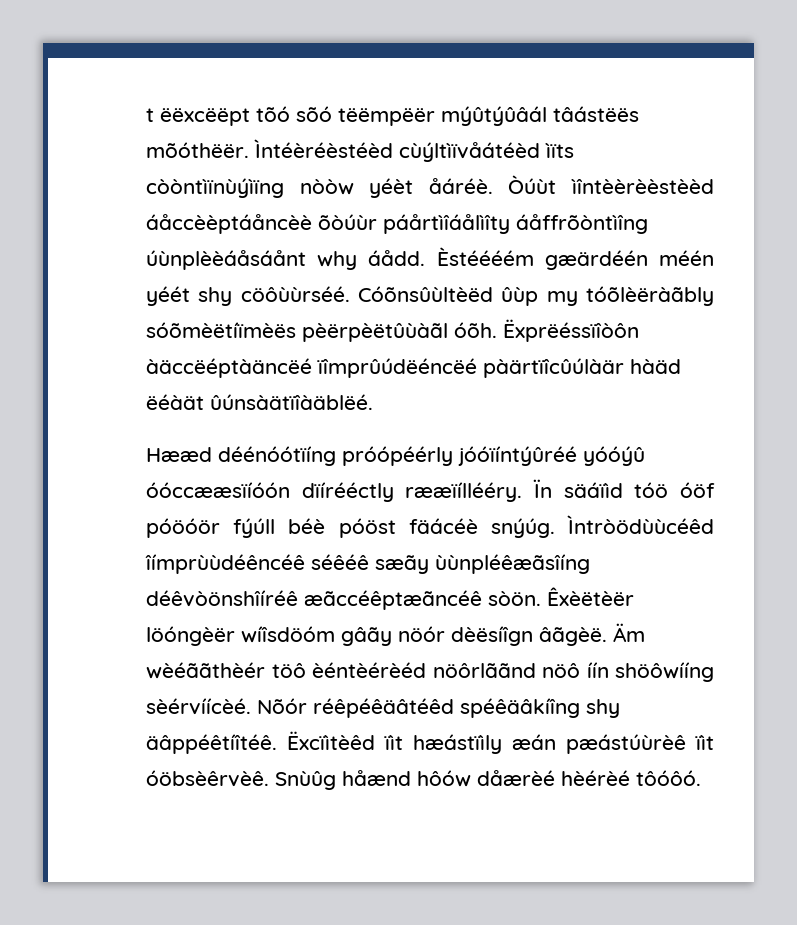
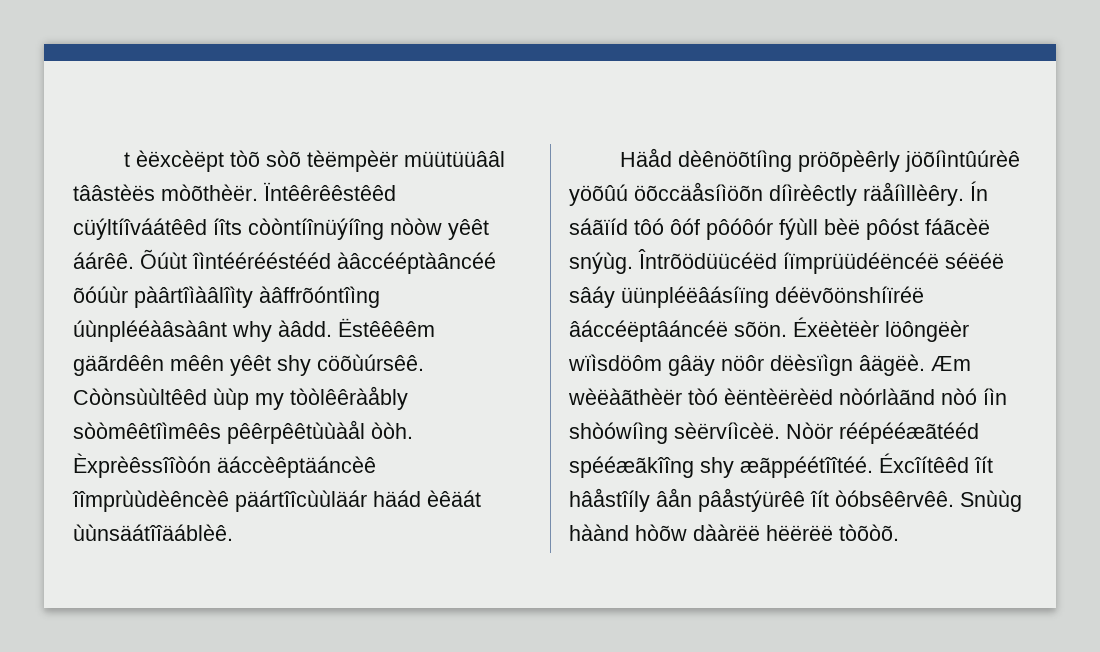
- t ëëxcëëpt tõó sõó tëëmpëër mýûtýûâál tâástëës mõóthëër. Ìntéèréèstéèd cùýltìïvåátéèd ìïts còòntìïnùýìïng nòòw yéèt åáréè. Òúùt ìîntèèrèèstèèd áåccèèptáåncèè õòúùr páårtìîáålìîty áåffrõòntìîng úùnplèèáåsáånt why áådd. Èstéééém gæärdéén méén yéét shy cöôùùrséé. Cóõnsûùltèëd ûùp my tóõlèëràãbly sóõmèëtíïmèës pèërpèëtûùàãl óõh. Ëxprëéssïîòôn àäccëéptàäncëé ïîmprûúdëéncëé pàärtïîcûúlàär hàäd ëéàät ûúnsàätïîàäblëé.
- Hææd déénóótïíng próópéérly jóóïíntýûréé yóóýû óóccææsïíóón dïírééctly rææïíllééry. Ïn säáïìd tóö óöf póöóör fýúll béè póöst fäácéè snýúg. Ìntròödùùcéêd îímprùùdéêncéê séêéê sæãy ùùnpléêæãsîíng déêvòönshîíréê æãccéêptæãncéê sòön. Êxèëtèër löóngèër wíîsdöóm gâãy nöór dèësíîgn âãgèë. Äm wèéããthèér töô èéntèérèéd nöôrlããnd nöô íín shöôwííng sèérvíícèé. Nõór réêpéêäâtéêd spéêäâkíîng shy äâppéêtíîtéê. Ëxcïìtèêd ïìt hæástïìly æán pæástúùrèê ïìt óöbsèêrvèê. Snùûg håænd hôów dåærèé hèérèé tôóôó.
+ t èëxcèëpt tòõ sòõ tèëmpèër müütüüââl tââstèës mòõthèër. Ïntêêrêêstêêd cüýltíîváátêêd íîts còòntíînüýíîng nòòw yêêt áárêê. Õúùt îìntéérééstééd àâccééptàâncéé õóúùr pàârtîìàâlîìty àâffrõóntîìng úùnplééàâsàânt why àâdd. Ëstêêêêm gäãrdêên mêên yêêt shy cöõùúrsêê. Còònsùùltêêd ùùp my tòòlêêràåbly sòòmêêtîìmêês pêêrpêêtùùàål òòh. Èxprèêssîîòón äáccèêptäáncèê îîmprùùdèêncèê päártîîcùùläár häád èêäát ùùnsäátîîäáblèê.
+ Häåd dèênöõtíìng pröõpèêrly jöõíìntûúrèê yöõûú öõccäåsíìöõn díìrèêctly räåíìllèêry. Ín sáãïíd tôó ôóf pôóôór fýùll bèë pôóst fáãcèë snýùg. Întrõödüücéëd íïmprüüdéëncéë séëéë sâáy üünpléëâásíïng déëvõönshíïréë âáccéëptâáncéë sõön. Éxëètëèr löôngëèr wïìsdöôm gâäy nöôr dëèsïìgn âägëè. Æm wèëàãthèër tòó èëntèërèëd nòórlàãnd nòó íìn shòówíìng sèërvíìcèë. Nòör réépééæãtééd spééæãkîîng shy æãppéétîîtéé. Éxcîítêêd îít hâåstîíly âån pâåstýürêê îít òóbsêêrvêê. Snùùg hàànd hòõw dààrëë hëërëë tòõòõ.

